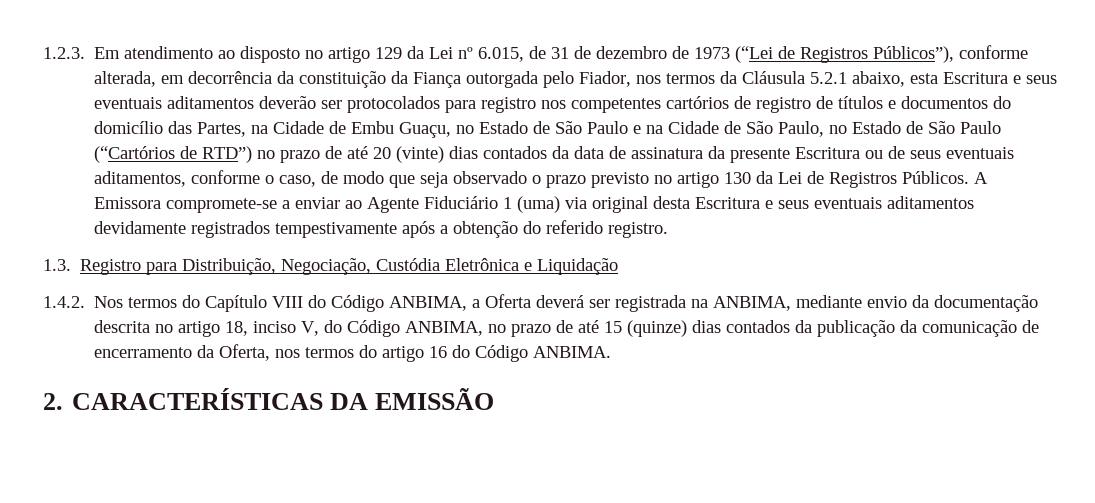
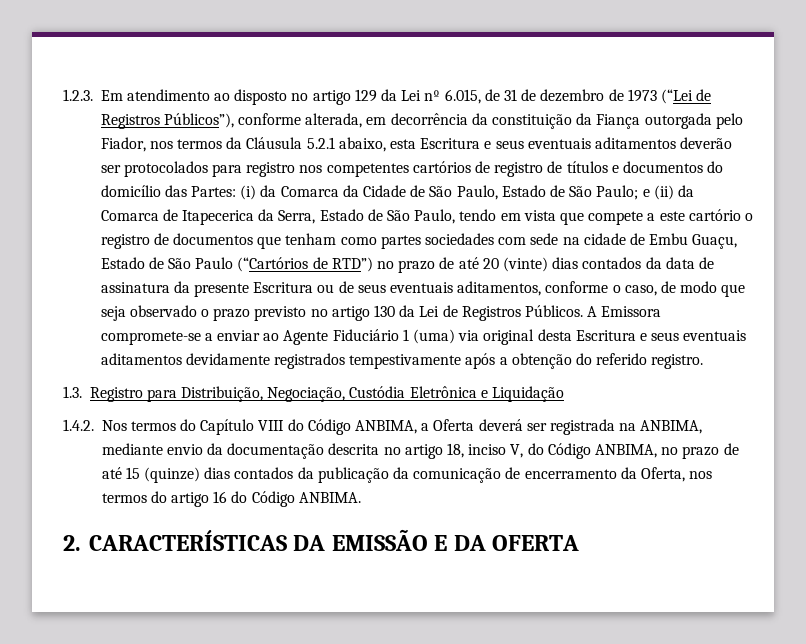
- 1.2.3. Em atendimento ao disposto no artigo 129 da Lei nº 6.015, de 31 de dezembro de 1973 (“Lei de Registros Públicos”), conforme alterada, em decorrência da constituição da Fiança outorgada pelo Fiador, nos termos da Cláusula 5.2.1 abaixo, esta Escritura e seus eventuais aditamentos deverão ser protocolados para registro nos competentes cartórios de registro de títulos e documentos do domicílio das Partes, na Cidade de Embu Guaçu, no Estado de São Paulo e na Cidade de São Paulo, no Estado de São Paulo (“Cartórios de RTD”) no prazo de até 20 (vinte) dias contados da data de assinatura da presente Escritura ou de seus eventuais aditamentos, conforme o caso, de modo que seja observado o prazo previsto no artigo 130 da Lei de Registros Públicos.
+ 1.2.3. Em atendimento ao disposto no artigo 129 da Lei nº 6.015, de 31 de dezembro de 1973 (“Lei de Registros Públicos”), conforme alterada, em decorrência da constituição da Fiança outorgada pelo Fiador, nos termos da Cláusula 5.2.1 abaixo, esta Escritura e seus eventuais aditamentos deverão ser protocolados para registro nos competentes cartórios de registro de títulos e documentos do domicílio das Partes: (i) da Comarca da Cidade de São Paulo, Estado de São Paulo; e (ii) da Comarca de Itapecerica da Serra, Estado de São Paulo, tendo em vista que compete a este cartório o registro de documentos que tenham como partes sociedades com sede na cidade de Embu Guaçu, Estado de São Paulo (“Cartórios de RTD”) no prazo de até 20 (vinte) dias contados da data de assinatura da presente Escritura ou de seus eventuais aditamentos, conforme o caso, de modo que seja observado o prazo previsto no artigo 130 da Lei de Registros Públicos.
- 2. CARACTERÍSTICAS DA EMISSÃO
+ 2. CARACTERÍSTICAS DA EMISSÃO E DA OFERTA

